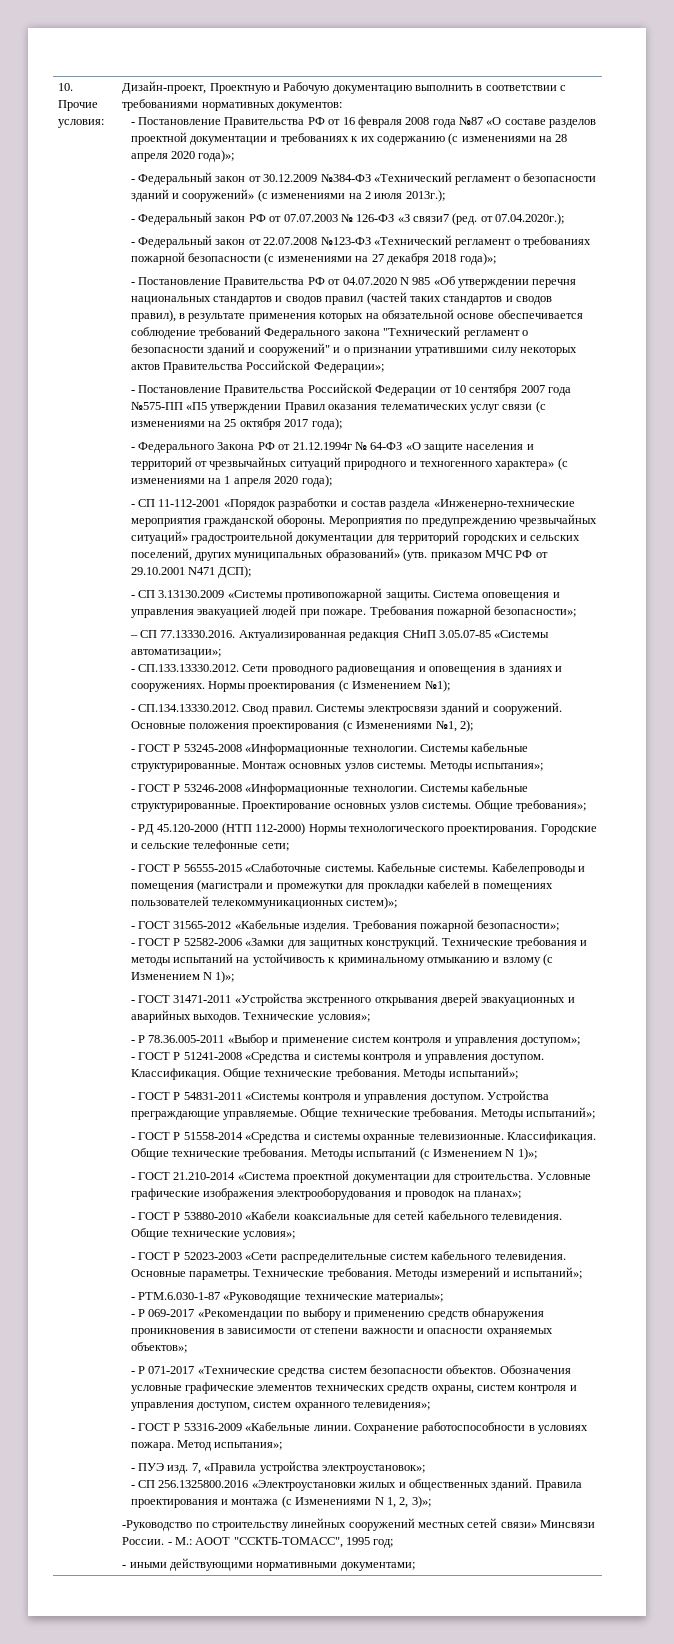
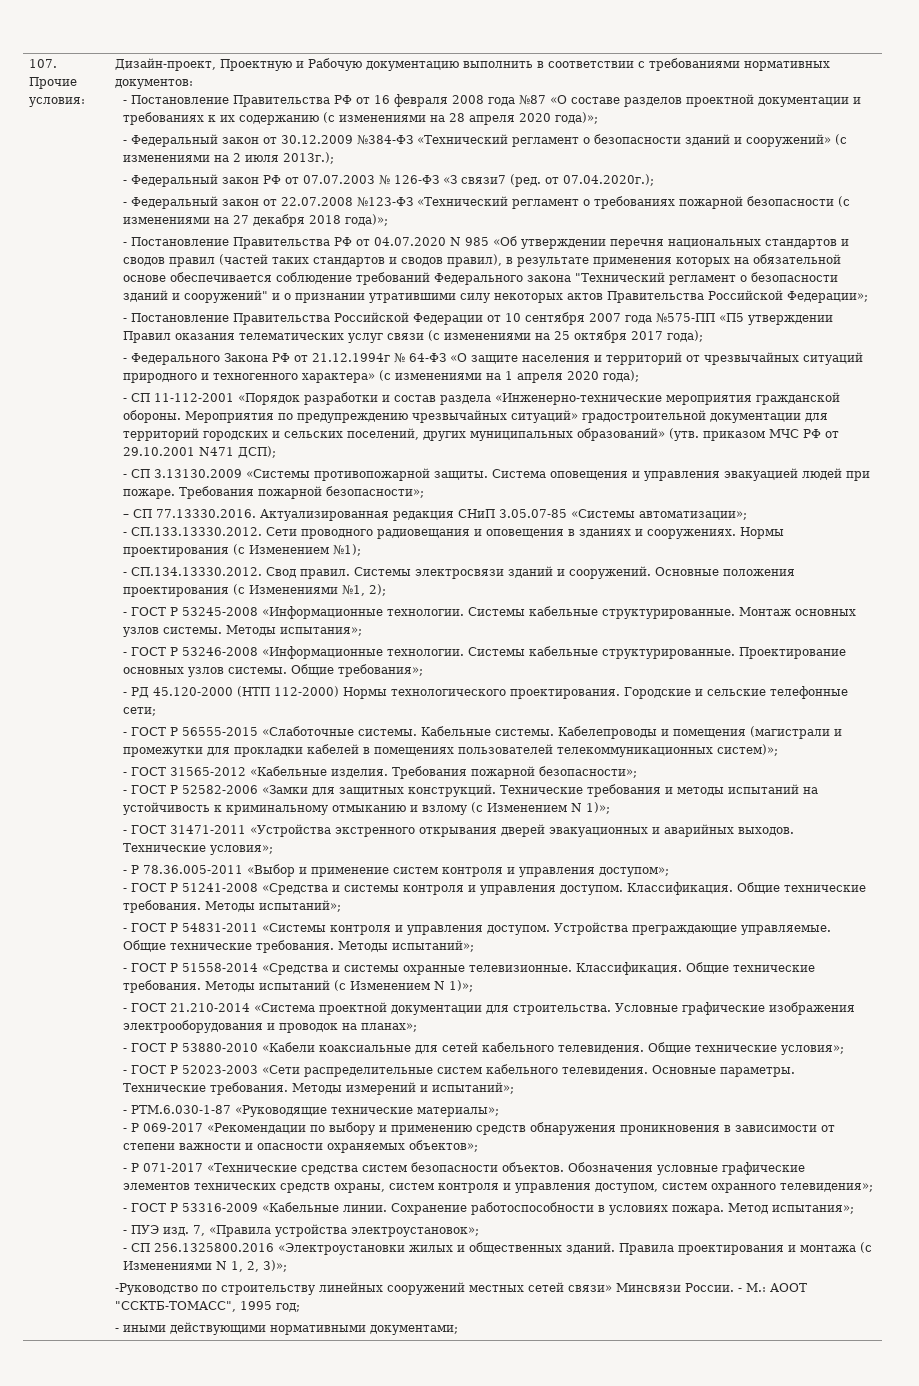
- 10. Прочие условия:
+ 107. Прочие условия:

